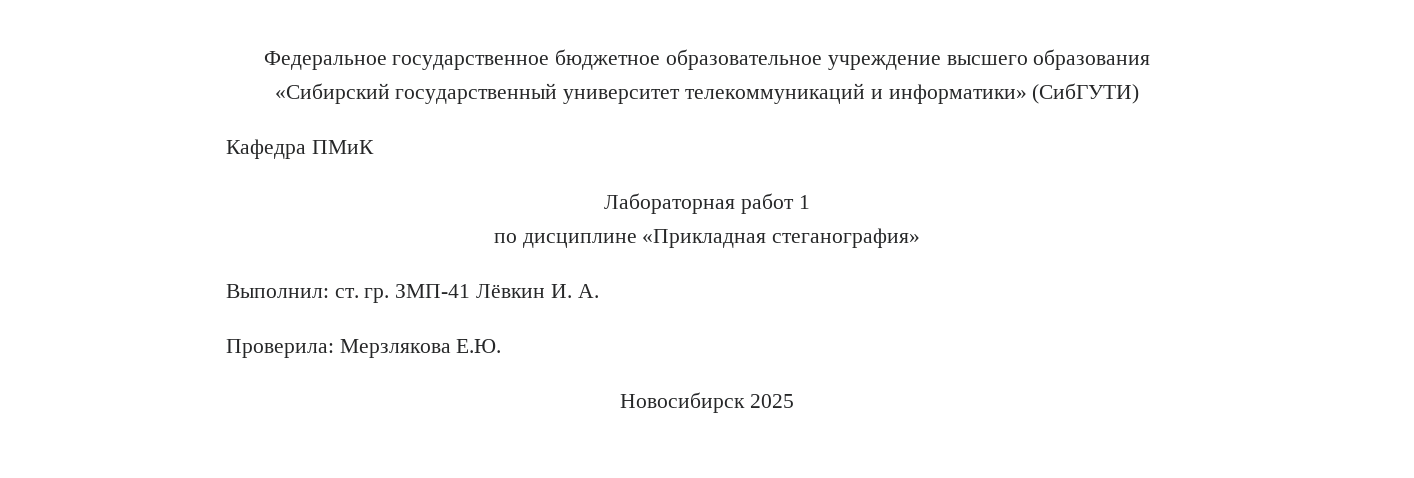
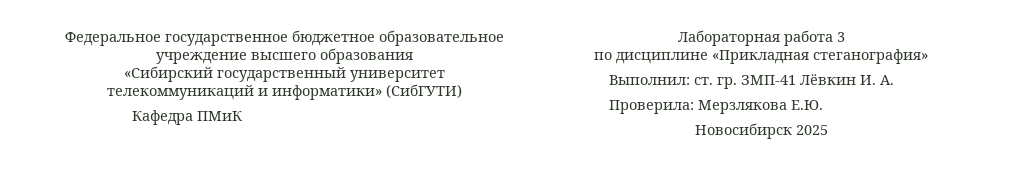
- Лабораторная работ 1
+ Лабораторная работа 3

